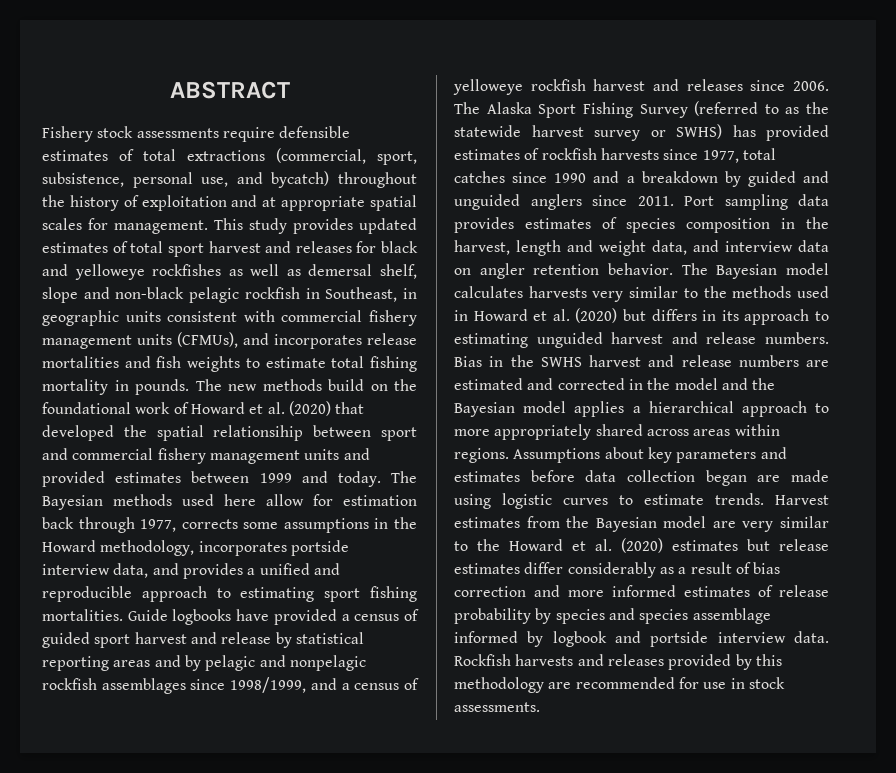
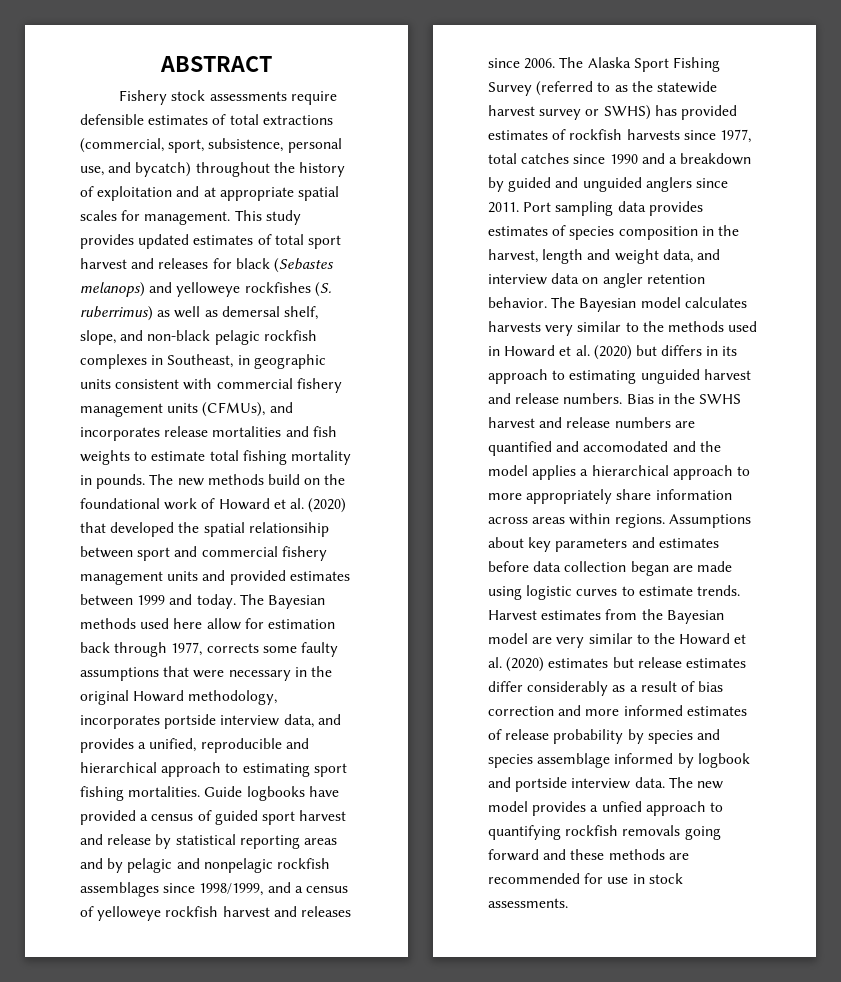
- This study provides updated estimates of total sport harvest and releases for black and yelloweye rockfishes as well as demersal shelf, slope and non-black pelagic rockfish in Southeast, in geographic units consistent with commercial fishery management units (CFMUs), and incorporates release mortalities and fish weights to estimate total fishing mortality in pounds.
+ This study provides updated estimates of total sport harvest and releases for black (Sebastes melanops) and yelloweye rockfishes (S. ruberrimus) as well as demersal shelf, slope, and non-black pelagic rockfish complexes in Southeast, in geographic units consistent with commercial fishery management units (CFMUs), and incorporates release mortalities and fish weights to estimate total fishing mortality in pounds.
- The Bayesian methods used here allow for estimation back through 1977, corrects some assumptions in the Howard methodology, incorporates portside interview data, and provides a unified and reproducible approach to estimating sport fishing mortalities.
+ The Bayesian methods used here allow for estimation back through 1977, corrects some faulty assumptions that were necessary in the original Howard methodology, incorporates portside interview data, and provides a unified, reproducible and hierarchical approach to estimating sport fishing mortalities.
- Bias in the SWHS harvest and release numbers are estimated and corrected in the model and the Bayesian model applies a hierarchical approach to more appropriately shared across areas within regions.
+ Bias in the SWHS harvest and release numbers are quantified and accomodated and the model applies a hierarchical approach to more appropriately share information across areas within regions.
- Rockfish harvests and releases provided by this methodology are recommended for use in stock assessments.
+ The new model provides a unfied approach to quantifying rockfish removals going forward and these methods are recommended for use in stock assessments.

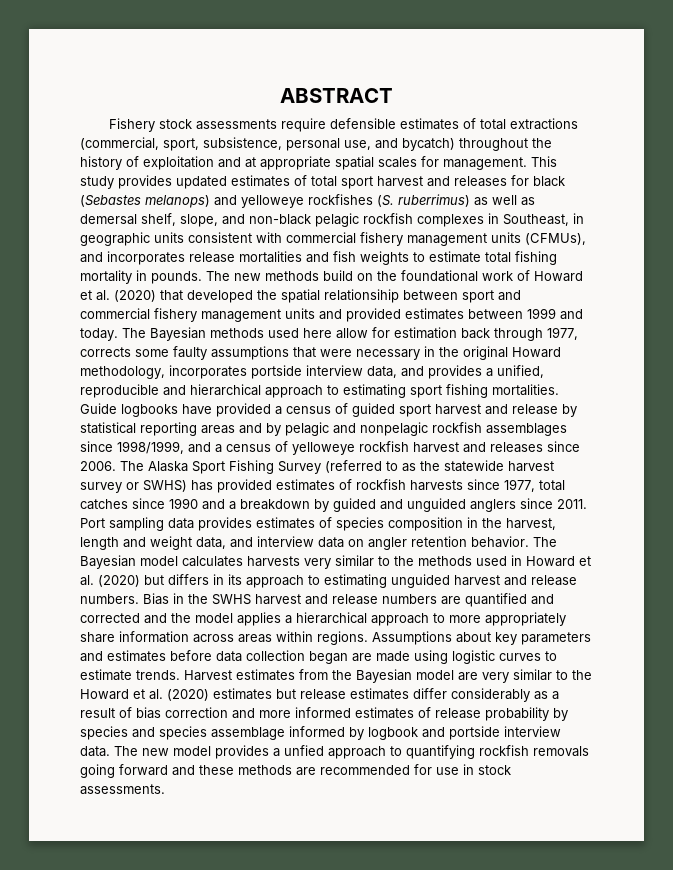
- Bias in the SWHS harvest and release numbers are quantified and accomodated and the model applies a hierarchical approach to more appropriately share information across areas within regions.
+ Bias in the SWHS harvest and release numbers are quantified and corrected and the model applies a hierarchical approach to more appropriately share information across areas within regions.

